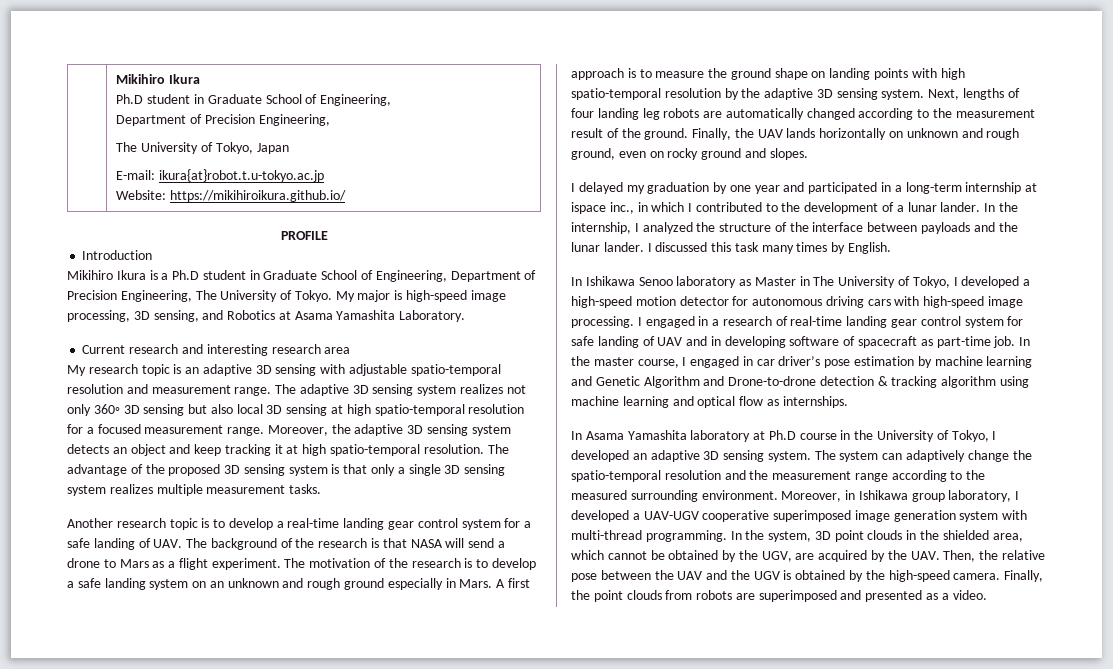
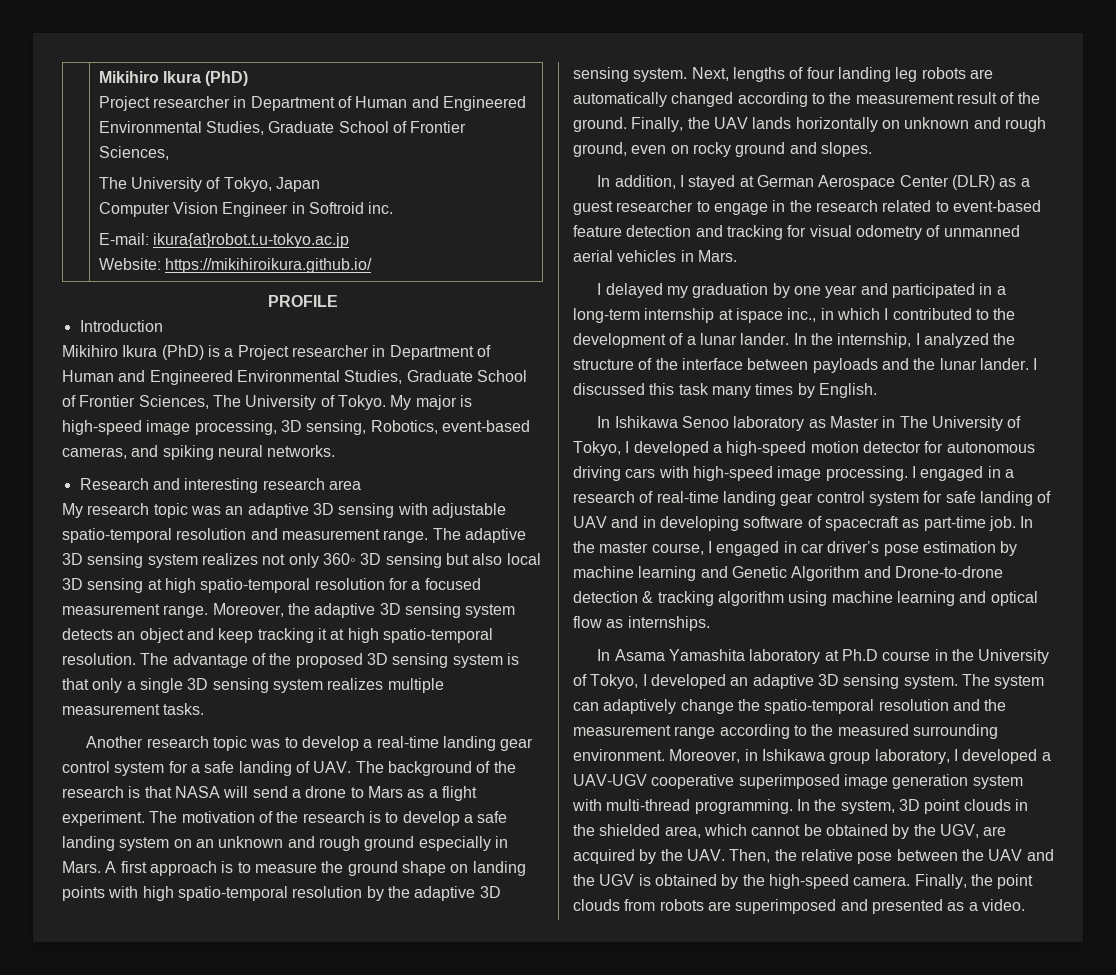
- | Mikihiro Ikura
- Ph.D student in Graduate School of Engineering,
- Department of Precision Engineering,
+ | Mikihiro Ikura (PhD)
+ Project researcher in Department of Human and Engineered Environmental Studies, Graduate School of Frontier Sciences,
  The University of Tokyo, Japan
+ Computer Vision Engineer in Softroid inc.
- Mikihiro Ikura is a Ph.D student in Graduate School of Engineering, Department of Precision Engineering, The University of Tokyo.
+ Mikihiro Ikura (PhD) is a Project researcher in Department of Human and Engineered Environmental Studies, Graduate School of Frontier Sciences, The University of Tokyo.
- My major is high-speed image processing, 3D sensing, and Robotics at Asama Yamashita Laboratory.
- Current research and interesting research area
+ My major is high-speed image processing, 3D sensing, Robotics, event-based cameras, and spiking neural networks.
+ Research and interesting research area
- My research topic is an adaptive 3D sensing with adjustable spatio-temporal resolution and measurement range.
+ My research topic was an adaptive 3D sensing with adjustable spatio-temporal resolution and measurement range.
- Another research topic is to develop a real-time landing gear control system for a safe landing of UAV. The background of the research is that NASA will send a drone to Mars as a flight experiment.
+ Another research topic was to develop a real-time landing gear control system for a safe landing of UAV. The background of the research is that NASA will send a drone to Mars as a flight experiment.
+ In addition, I stayed at German Aerospace Center (DLR) as a guest researcher to engage in the research related to event-based feature detection and tracking for visual odometry of unmanned aerial vehicles in Mars.

